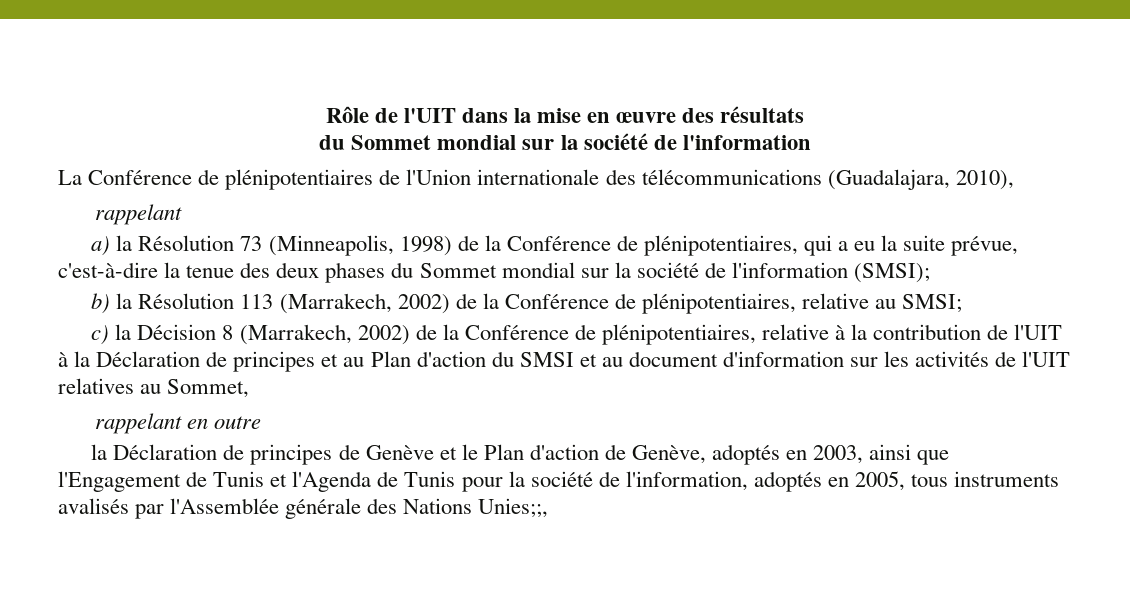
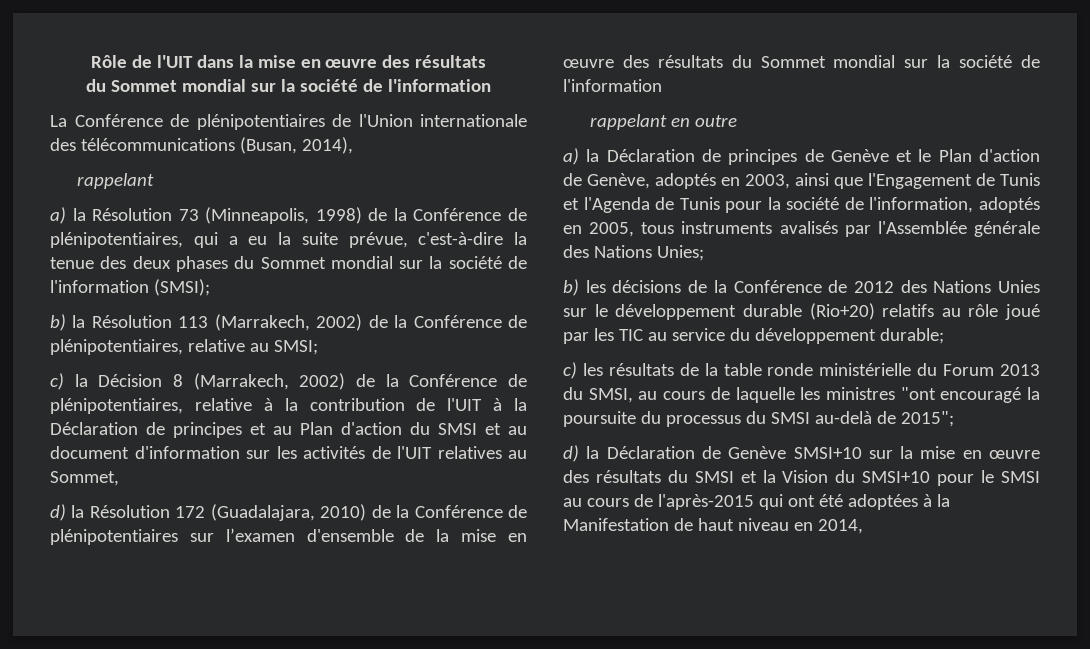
- La Conférence de plénipotentiaires de l'Union internationale des télécommunications (Guadalajara, 2010),
+ La Conférence de plénipotentiaires de l'Union internationale des télécommunications (Busan, 2014),
+ d) la Résolution 172 (Guadalajara, 2010) de la Conférence de plénipotentiaires sur l’examen d'ensemble de la mise en œuvre des résultats du Sommet mondial sur la société de l'information
- la Déclaration de principes de Genève et le Plan d'action de Genève, adoptés en 2003, ainsi que l'Engagement de Tunis et l'Agenda de Tunis pour la société de l'information, adoptés en 2005, tous instruments avalisés par l'Assemblée générale des Nations Unies;;,
+ a) la Déclaration de principes de Genève et le Plan d'action de Genève, adoptés en 2003, ainsi que l'Engagement de Tunis et l'Agenda de Tunis pour la société de l'information, adoptés en 2005, tous instruments avalisés par l'Assemblée générale des Nations Unies;
+ b) les décisions de la Conférence de 2012 des Nations Unies sur le développement durable (Rio+20) relatifs au rôle joué par les TIC au service du développement durable;
+ c) les résultats de la table ronde ministérielle du Forum 2013 du SMSI, au cours de laquelle les ministres "ont encouragé la poursuite du processus du SMSI au-delà de 2015";
+ d) la Déclaration de Genève SMSI+10 sur la mise en œuvre des résultats du SMSI et la Vision du SMSI+10 pour le SMSI au cours de l'après-2015 qui ont été adoptées à la Manifestation de haut niveau en 2014,

